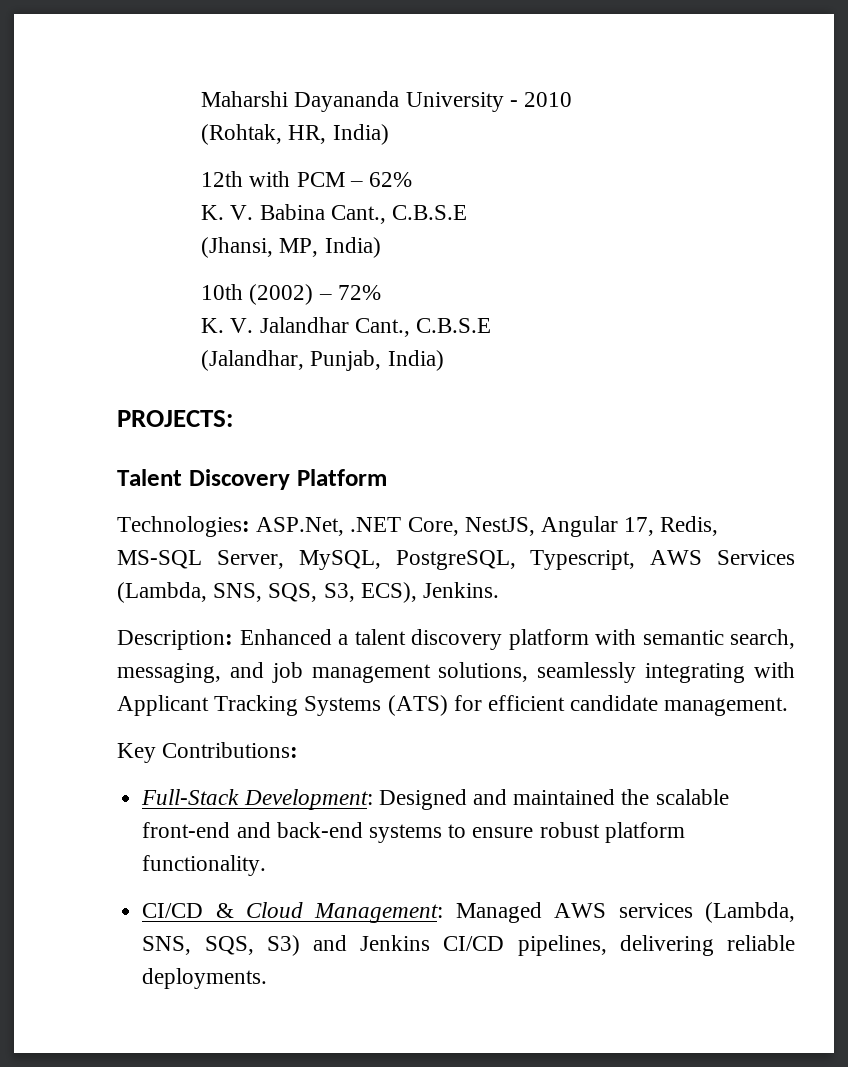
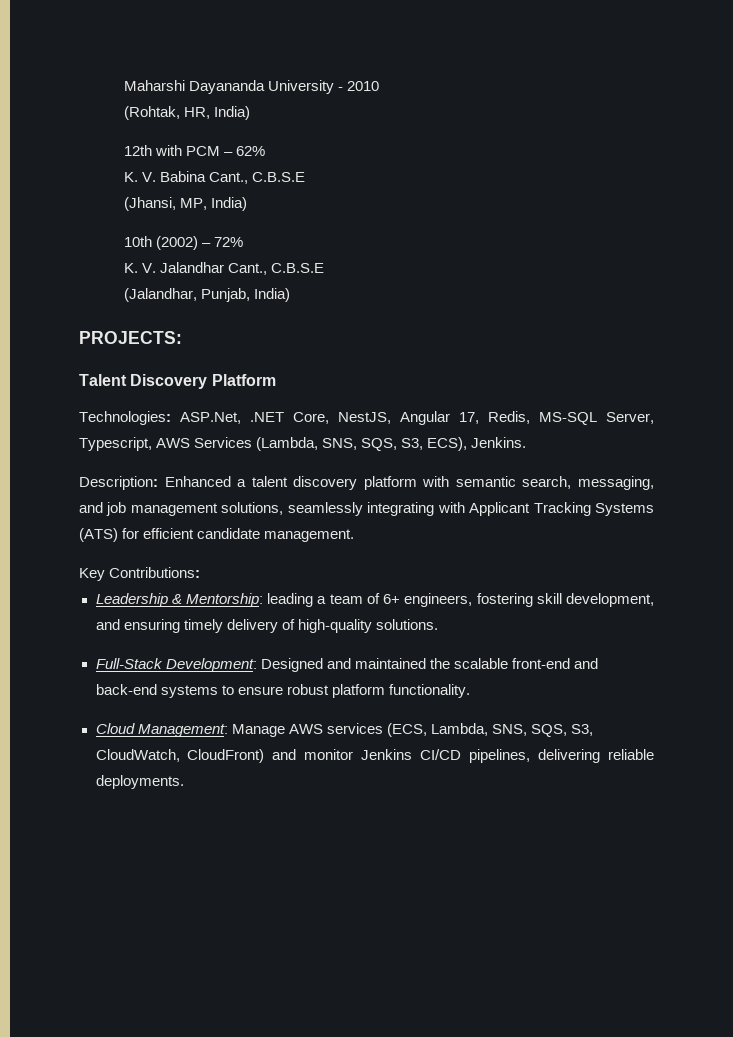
- Technologies: ASP.Net, .NET Core, NestJS, Angular 17, Redis, MS-SQL Server, MySQL, PostgreSQL, Typescript, AWS Services (Lambda, SNS, SQS, S3, ECS), Jenkins.
+ Technologies: ASP.Net, .NET Core, NestJS, Angular 17, Redis, MS-SQL Server, Typescript, AWS Services (Lambda, SNS, SQS, S3, ECS), Jenkins.
+ Leadership & Mentorship: leading a team of 6+ engineers, fostering skill development, and ensuring timely delivery of high-quality solutions.
- CI/CD & Cloud Management: Managed AWS services (Lambda, SNS, SQS, S3) and Jenkins CI/CD pipelines, delivering reliable deployments.
+ Cloud Management: Manage AWS services (ECS, Lambda, SNS, SQS, S3, CloudWatch, CloudFront) and monitor Jenkins CI/CD pipelines, delivering reliable deployments.

